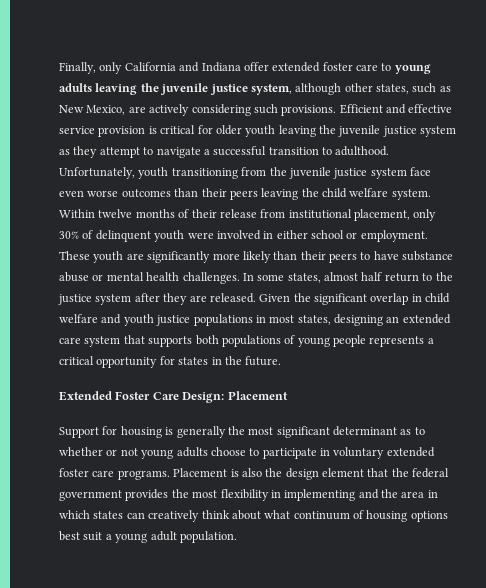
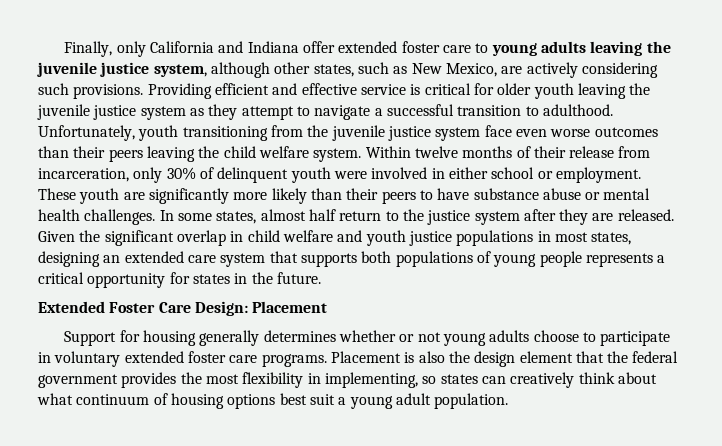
- Efficient and effective service provision is critical for older youth leaving the juvenile justice system as they attempt to navigate a successful transition to adulthood.
+ Providing efficient and effective service is critical for older youth leaving the juvenile justice system as they attempt to navigate a successful transition to adulthood.
- Within twelve months of their release from institutional placement, only 30% of delinquent youth were involved in either school or employment.
+ Within twelve months of their release from incarceration, only 30% of delinquent youth were involved in either school or employment.
- Support for housing is generally the most significant determinant as to whether or not young adults choose to participate in voluntary extended foster care programs.
+ Support for housing generally determines whether or not young adults choose to participate in voluntary extended foster care programs.
- Placement is also the design element that the federal government provides the most flexibility in implementing and the area in which states can creatively think about what continuum of housing options best suit a young adult population.
+ Placement is also the design element that the federal government provides the most flexibility in implementing, so states can creatively think about what continuum of housing options best suit a young adult population.

